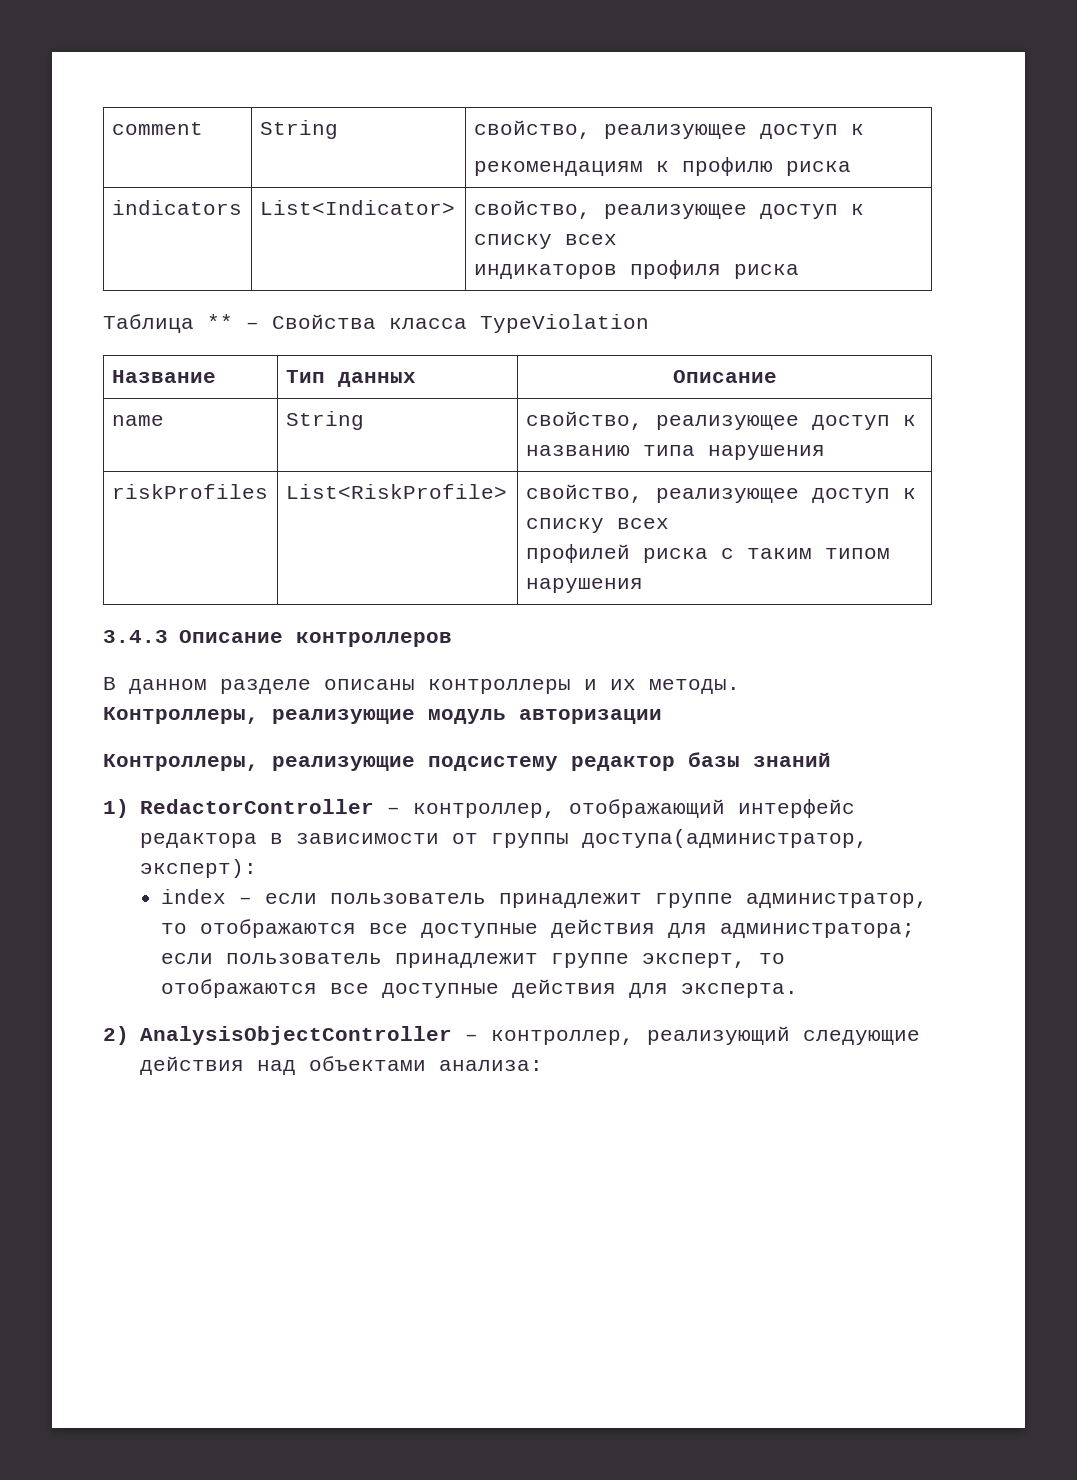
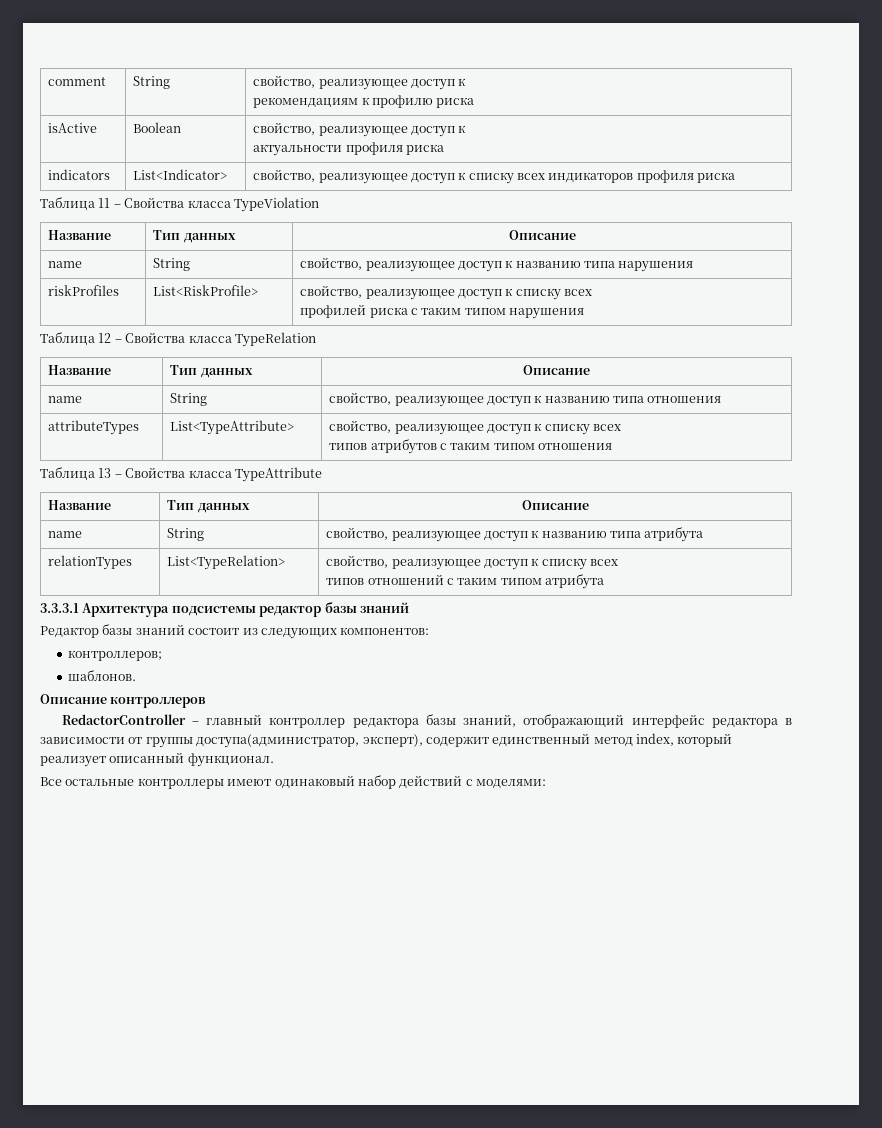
+ isActive | Boolean | свойство, реализующее доступ к
+ актуальности профиля риска
- indicators | List<Indicator> | свойство, реализующее доступ к списку всех
- индикаторов профиля риска
+ indicators | List<Indicator> | свойство, реализующее доступ к списку всех индикаторов профиля риска
- Таблица ** – Свойства класса TypeViolation
+ Таблица 11 – Свойства класса TypeViolation
- 3.4.3 Описание контроллеров
- В данном разделе описаны контроллеры и их методы.
- Контроллеры, реализующие модуль авторизации
- Контроллеры, реализующие подсистему редактор базы знаний
- 1) RedactorController – контроллер, отображающий интерфейс редактора в зависимости от группы доступа(администратор, эксперт):
- index – если пользователь принадлежит группе администратор, то отображаются все доступные действия для администратора; если пользователь принадлежит группе эксперт, то отображаются все доступные действия для эксперта.
- 2) AnalysisObjectController – контроллер, реализующий следующие действия над объектами анализа:
+ Таблица 12 – Свойства класса TypeRelation
+ Название | Тип данных | Описание
+ name | String | свойство, реализующее доступ к названию типа отношения
+ attributeTypes | List<TypeAttribute> | свойство, реализующее доступ к списку всех
+ типов атрибутов с таким типом отношения
+ Таблица 13 – Свойства класса TypeAttribute
+ Название | Тип данных | Описание
+ name | String | свойство, реализующее доступ к названию типа атрибута
+ relationTypes | List<TypeRelation> | свойство, реализующее доступ к списку всех
+ типов отношений с таким типом атрибута
+ 3.3.3.1 Архитектура подсистемы редактор базы знаний
+ Редактор базы знаний состоит из следующих компонентов:
+ контроллеров;
+ шаблонов.
+ Описание контроллеров
+ RedactorController – главный контроллер редактора базы знаний, отображающий интерфейс редактора в зависимости от группы доступа(администратор, эксперт), содержит единственный метод index, который реализует описанный функционал.
+ Все остальные контроллеры имеют одинаковый набор действий с моделями:

